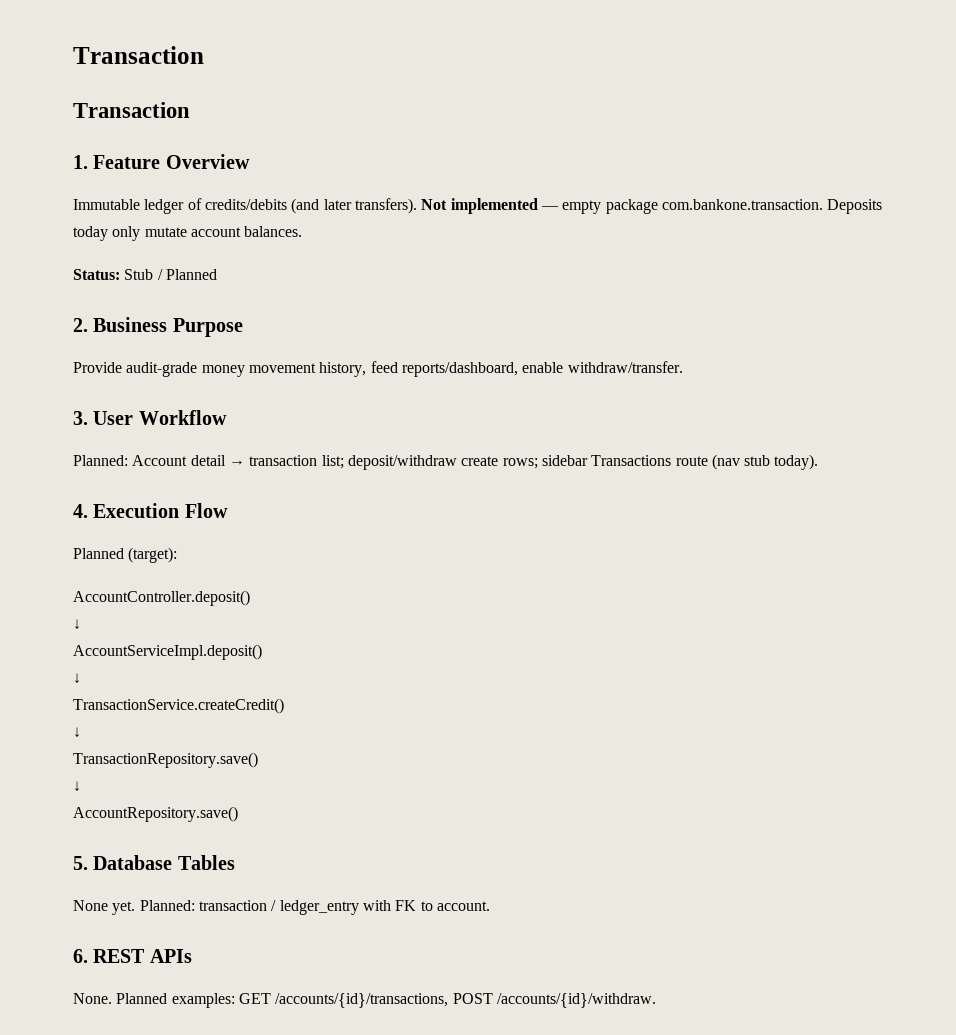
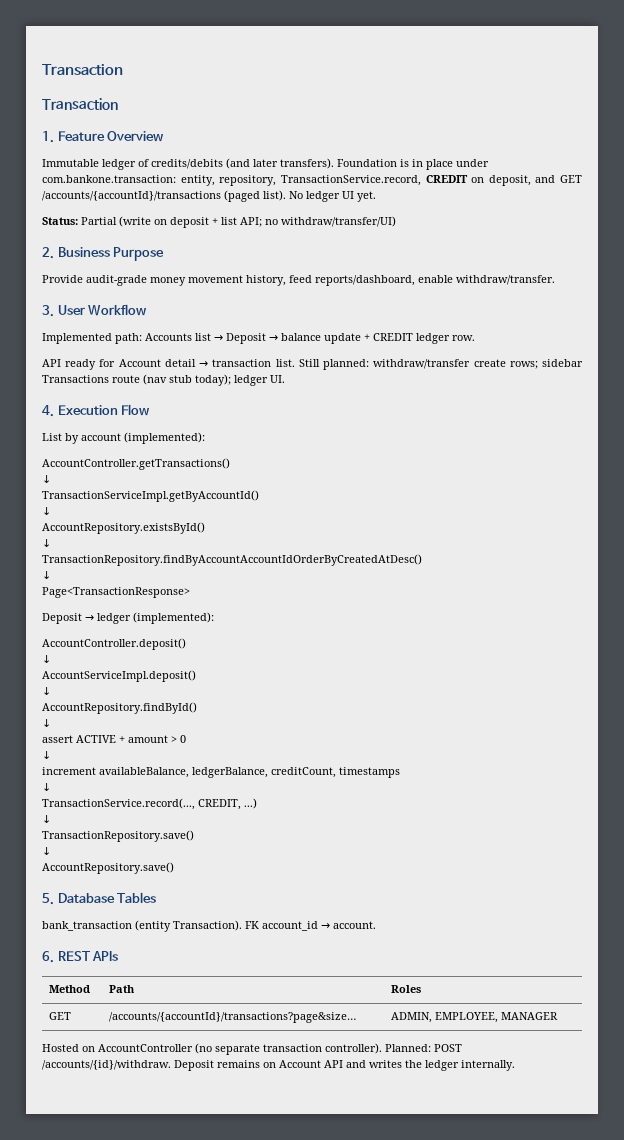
- Not implemented — empty package com.bankone.transaction. Deposits today only mutate account balances.
- Status: Stub / Planned
+ Foundation is in place under com.bankone.transaction: entity, repository, TransactionService.record, CREDIT on deposit, and GET /accounts/{accountId}/transactions (paged list). No ledger UI yet.
+ Status: Partial (write on deposit + list API; no withdraw/transfer/UI)
- Planned: Account detail → transaction list; deposit/withdraw create rows; sidebar Transactions route (nav stub today).
+ Implemented path: Accounts list → Deposit → balance update + CREDIT ledger row.
+ API ready for Account detail → transaction list. Still planned: withdraw/transfer create rows; sidebar Transactions route (nav stub today); ledger UI.
- Planned (target):
+ List by account (implemented):
+ AccountController.getTransactions()
+ ↓
+ TransactionServiceImpl.getByAccountId()
+ ↓
+ AccountRepository.existsById()
+ ↓
+ TransactionRepository.findByAccountAccountIdOrderByCreatedAtDesc()
+ ↓
+ Page<TransactionResponse>
+ Deposit → ledger (implemented):
  AccountController.deposit()
  ↓
  AccountServiceImpl.deposit()
  ↓
- TransactionService.createCredit()
+ AccountRepository.findById()
+ ↓
+ assert ACTIVE + amount > 0
+ ↓
+ increment availableBalance, ledgerBalance, creditCount, timestamps
+ ↓
+ TransactionService.record(..., CREDIT, ...)
- None yet. Planned: transaction / ledger_entry with FK to account.
+ bank_transaction (entity Transaction). FK account_id → account.
  6. REST APIs
- None. Planned examples: GET /accounts/{id}/transactions, POST /accounts/{id}/withdraw.
+ Method | Path | Roles
+ GET | /accounts/{accountId}/transactions?page&size… | ADMIN, EMPLOYEE, MANAGER
+ Hosted on AccountController (no separate transaction controller). Planned: POST /accounts/{id}/withdraw. Deposit remains on Account API and writes the ledger internally.

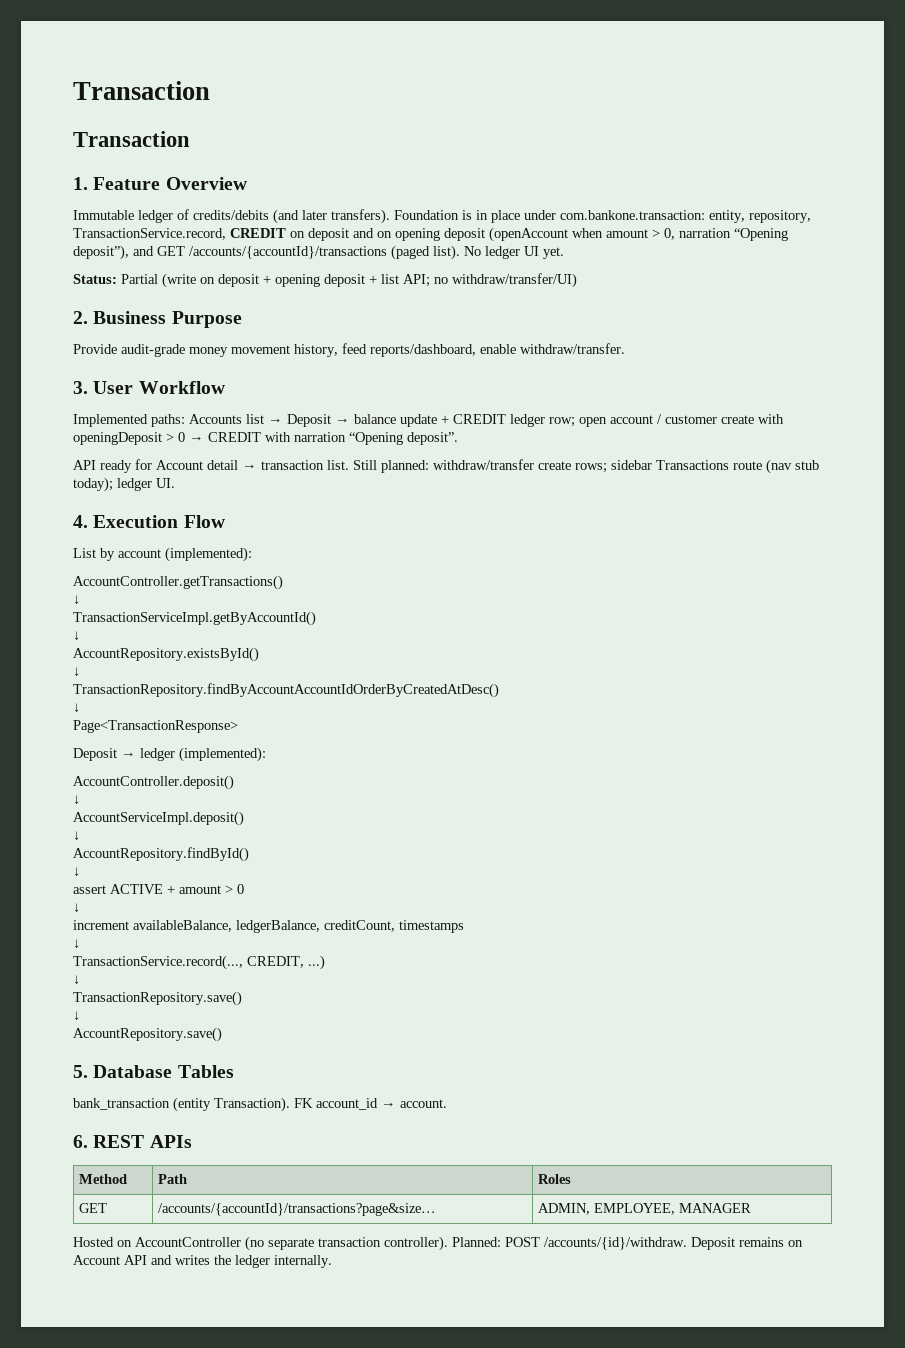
- Foundation is in place under com.bankone.transaction: entity, repository, TransactionService.record, CREDIT on deposit, and GET /accounts/{accountId}/transactions (paged list).
+ Foundation is in place under com.bankone.transaction: entity, repository, TransactionService.record, CREDIT on deposit and on opening deposit (openAccount when amount > 0, narration “Opening deposit”), and GET /accounts/{accountId}/transactions (paged list).
- Status: Partial (write on deposit + list API; no withdraw/transfer/UI)
+ Status: Partial (write on deposit + opening deposit + list API; no withdraw/transfer/UI)
- Implemented path: Accounts list → Deposit → balance update + CREDIT ledger row.
+ Implemented paths: Accounts list → Deposit → balance update + CREDIT ledger row; open account / customer create with openingDeposit > 0 → CREDIT with narration “Opening deposit”.

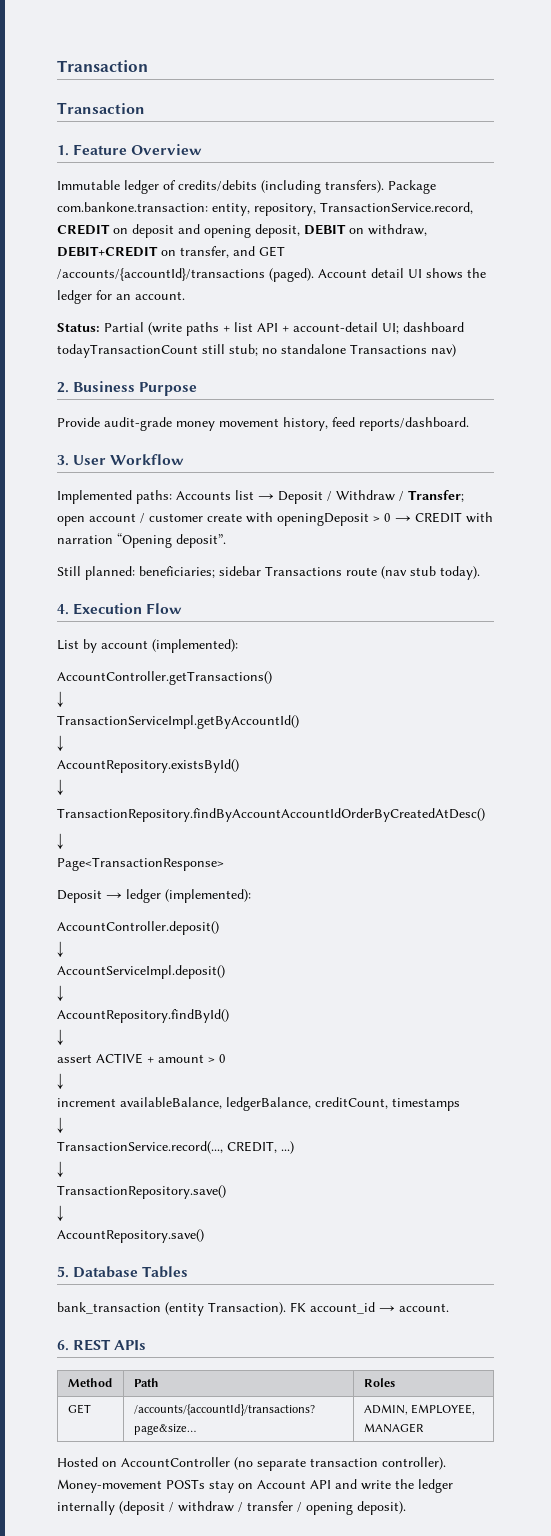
- Immutable ledger of credits/debits (and later transfers). Foundation is in place under com.bankone.transaction: entity, repository, TransactionService.record, CREDIT on deposit and on opening deposit (openAccount when amount > 0, narration “Opening deposit”), and GET /accounts/{accountId}/transactions (paged list). No ledger UI yet.
- Status: Partial (write on deposit + opening deposit + list API; no withdraw/transfer/UI)
+ Immutable ledger of credits/debits (including transfers). Package com.bankone.transaction: entity, repository, TransactionService.record, CREDIT on deposit and opening deposit, DEBIT on withdraw, DEBIT+CREDIT on transfer, and GET /accounts/{accountId}/transactions (paged). Account detail UI shows the ledger for an account.
+ Status: Partial (write paths + list API + account-detail UI; dashboard todayTransactionCount still stub; no standalone Transactions nav)
- Provide audit-grade money movement history, feed reports/dashboard, enable withdraw/transfer.
+ Provide audit-grade money movement history, feed reports/dashboard.
- Implemented paths: Accounts list → Deposit → balance update + CREDIT ledger row; open account / customer create with openingDeposit > 0 → CREDIT with narration “Opening deposit”.
+ Implemented paths: Accounts list → Deposit / Withdraw / Transfer; open account / customer create with openingDeposit > 0 → CREDIT with narration “Opening deposit”.
- API ready for Account detail → transaction list. Still planned: withdraw/transfer create rows; sidebar Transactions route (nav stub today); ledger UI.
+ Still planned: beneficiaries; sidebar Transactions route (nav stub today).
- Planned: POST /accounts/{id}/withdraw. Deposit remains on Account API and writes the ledger internally.
+ Money-movement POSTs stay on Account API and write the ledger internally (deposit / withdraw / transfer / opening deposit).

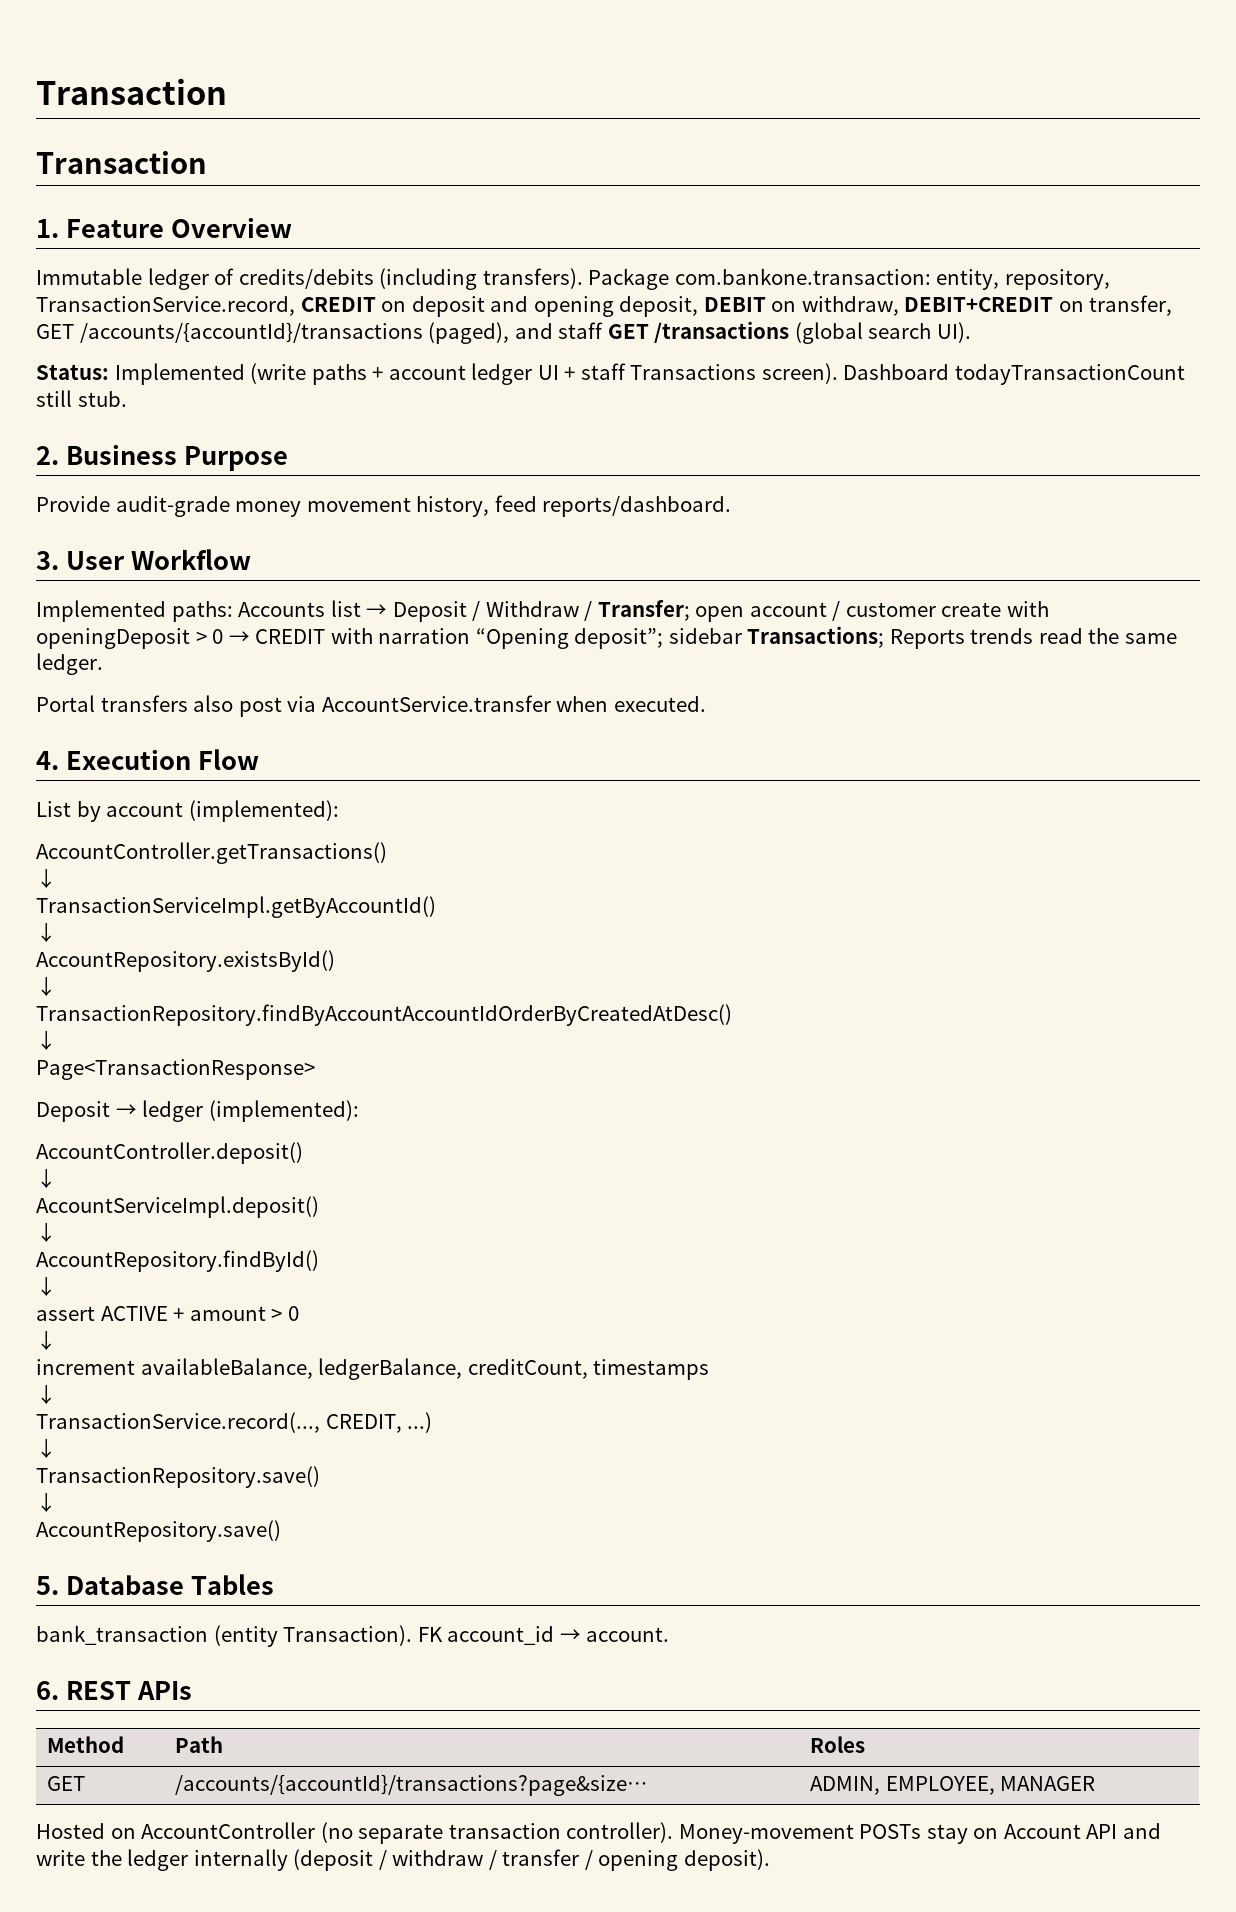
- Package com.bankone.transaction: entity, repository, TransactionService.record, CREDIT on deposit and opening deposit, DEBIT on withdraw, DEBIT+CREDIT on transfer, and GET /accounts/{accountId}/transactions (paged). Account detail UI shows the ledger for an account.
+ Package com.bankone.transaction: entity, repository, TransactionService.record, CREDIT on deposit and opening deposit, DEBIT on withdraw, DEBIT+CREDIT on transfer, GET /accounts/{accountId}/transactions (paged), and staff GET /transactions (global search UI).
- Status: Partial (write paths + list API + account-detail UI; dashboard todayTransactionCount still stub; no standalone Transactions nav)
+ Status: Implemented (write paths + account ledger UI + staff Transactions screen). Dashboard todayTransactionCount still stub.
- Implemented paths: Accounts list → Deposit / Withdraw / Transfer; open account / customer create with openingDeposit > 0 → CREDIT with narration “Opening deposit”.
- Still planned: beneficiaries; sidebar Transactions route (nav stub today).
+ Implemented paths: Accounts list → Deposit / Withdraw / Transfer; open account / customer create with openingDeposit > 0 → CREDIT with narration “Opening deposit”; sidebar Transactions; Reports trends read the same ledger.
+ Portal transfers also post via AccountService.transfer when executed.

